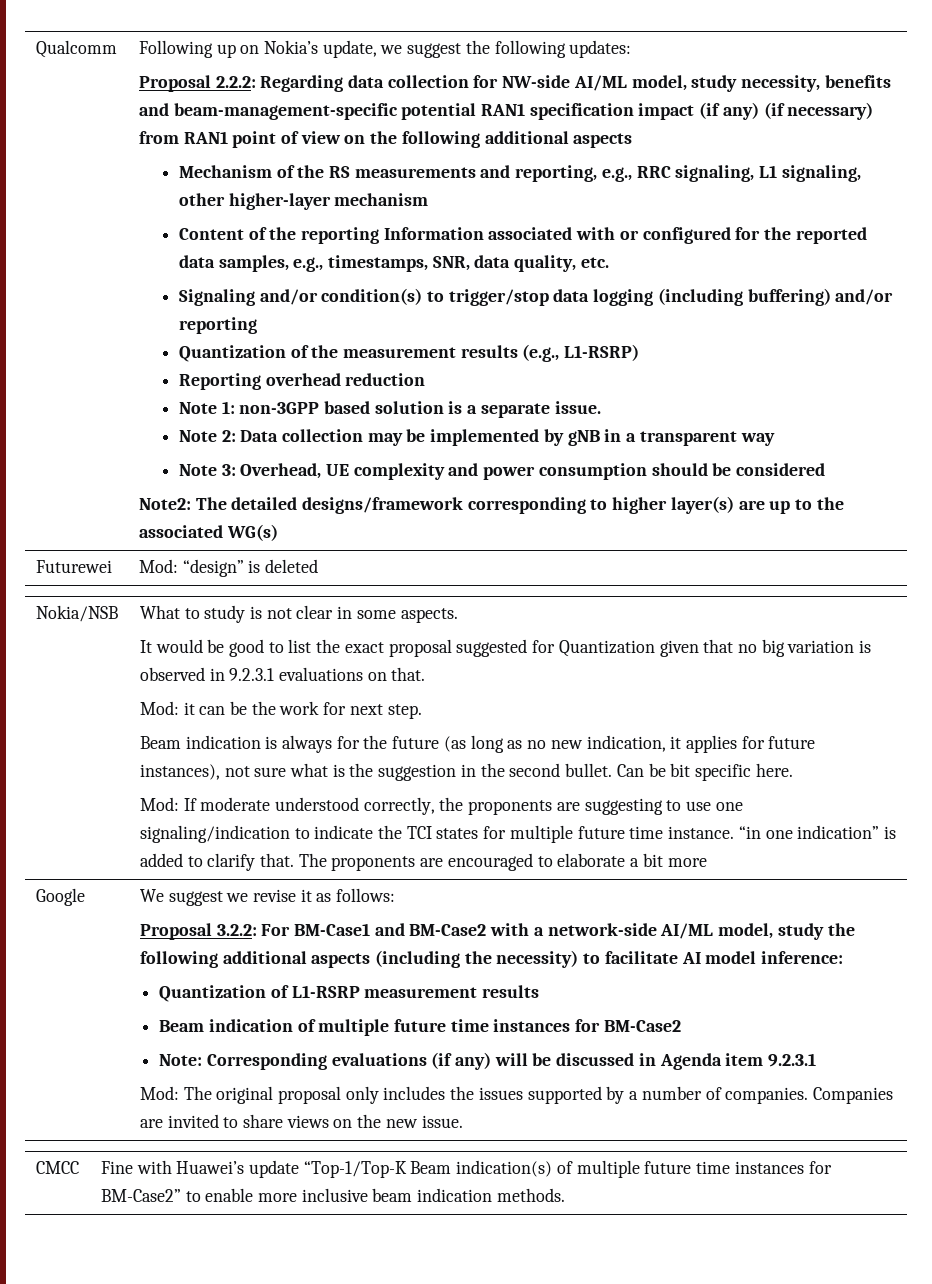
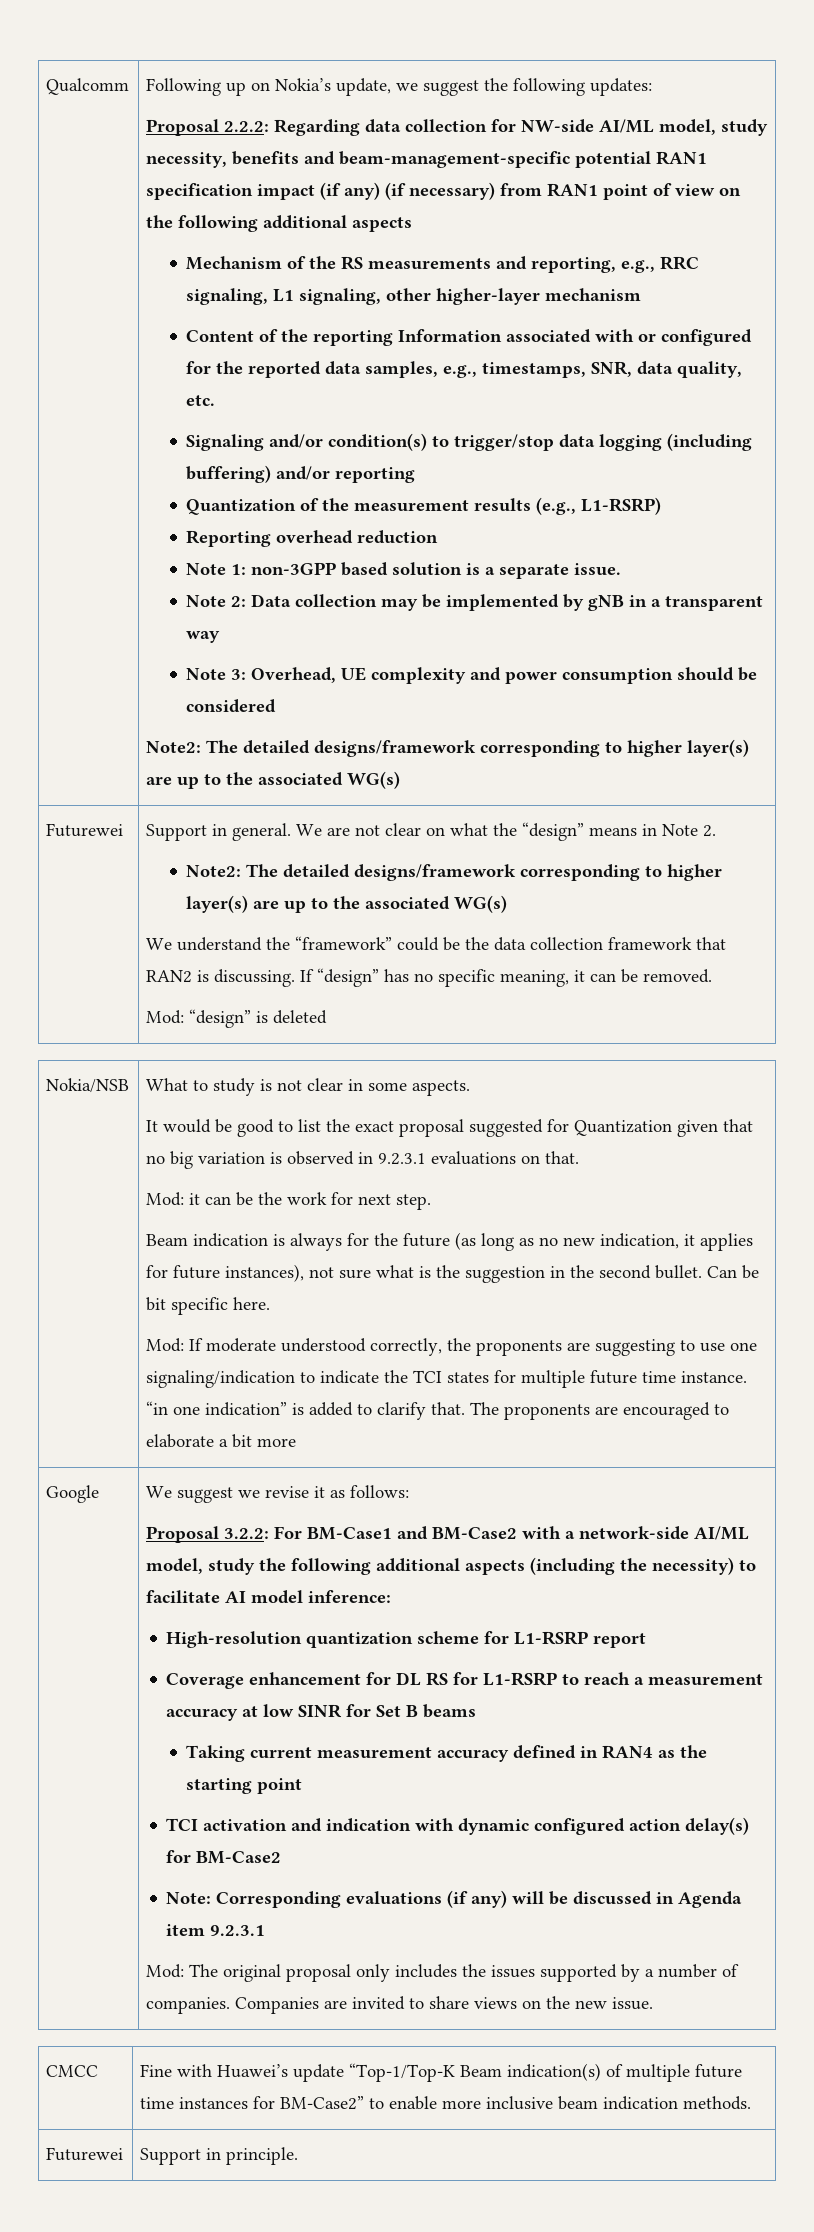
+ Support in general. We are not clear on what the “design” means in Note 2.
+ Note2: The detailed designs/framework corresponding to higher layer(s) are up to the associated WG(s)
+ We understand the “framework” could be the data collection framework that RAN2 is discussing. If “design” has no specific meaning, it can be removed.
- Quantization of L1-RSRP measurement results
- Beam indication of multiple future time instances for BM-Case2
+ High-resolution quantization scheme for L1-RSRP report
+ Coverage enhancement for DL RS for L1-RSRP to reach a measurement accuracy at low SINR for Set B beams
+ Taking current measurement accuracy defined in RAN4 as the starting point
+ TCI activation and indication with dynamic configured action delay(s) for BM-Case2
+ Futurewei | Support in principle.

